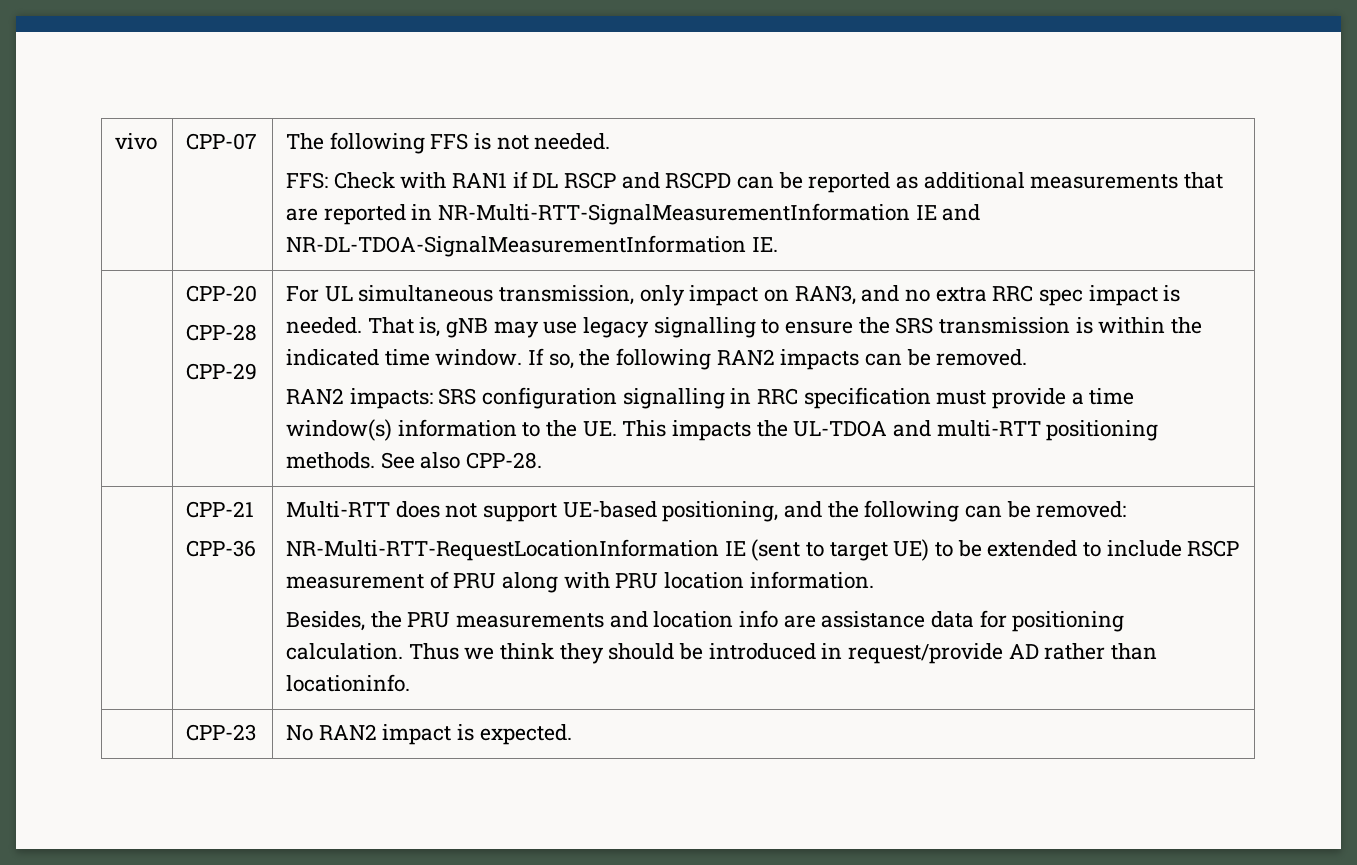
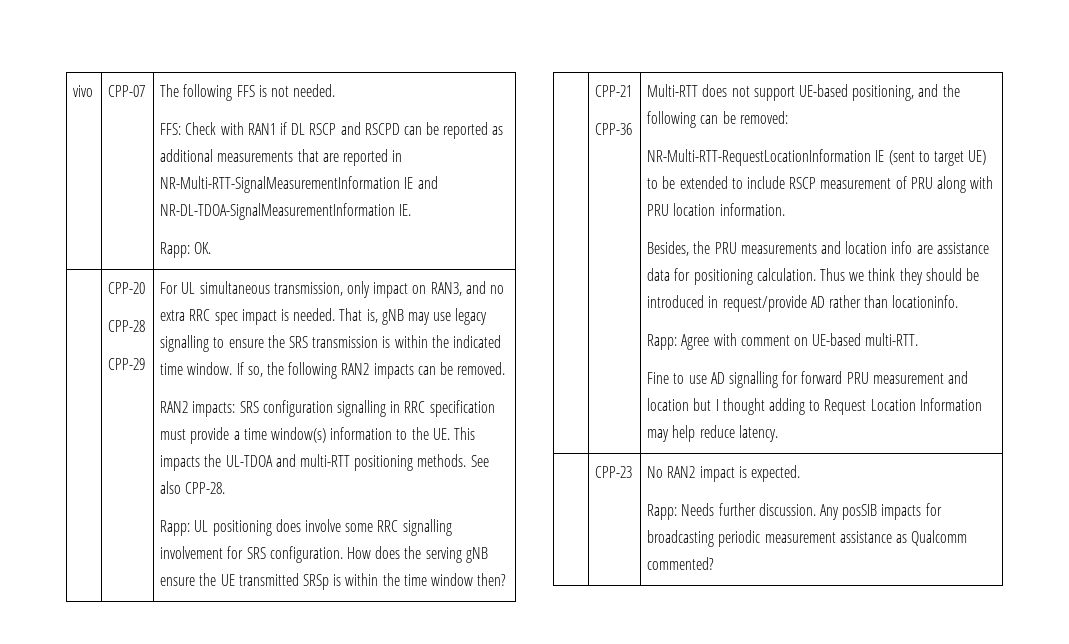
  vivo | CPP-07 | The following FFS is not needed.
  FFS: Check with RAN1 if DL RSCP and RSCPD can be reported as additional measurements that are reported in NR-Multi-RTT-SignalMeasurementInformation IE and NR-DL-TDOA-SignalMeasurementInformation IE.
+ Rapp: OK.
+ Rapp: UL positioning does involve some RRC signalling involvement for SRS configuration. How does the serving gNB ensure the UE transmitted SRSp is within the time window then?
+ Rapp: Agree with comment on UE-based multi-RTT.
+ Fine to use AD signalling for forward PRU measurement and location but I thought adding to Request Location Information may help reduce latency.
  | CPP-23 | No RAN2 impact is expected.
+ Rapp: Needs further discussion. Any posSIB impacts for broadcasting periodic measurement assistance as Qualcomm commented?

